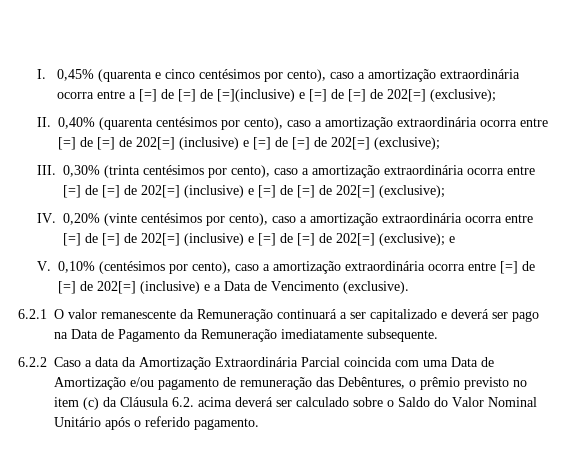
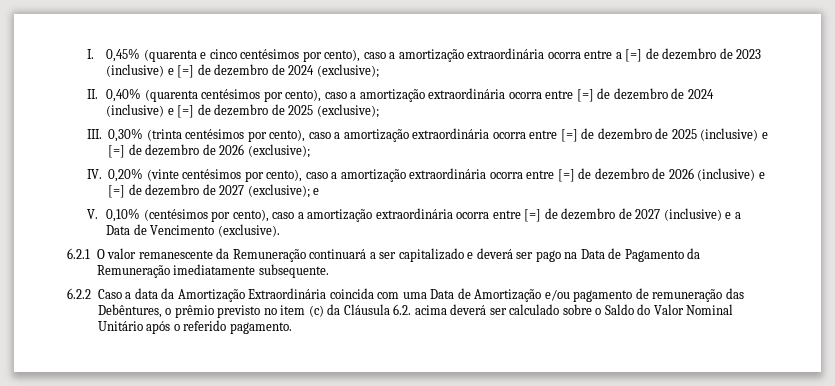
- I. 0,45% (quarenta e cinco centésimos por cento), caso a amortização extraordinária ocorra entre a [=] de [=] de [=](inclusive) e [=] de [=] de 202[=] (exclusive);
+ I. 0,45% (quarenta e cinco centésimos por cento), caso a amortização extraordinária ocorra entre a [=] de dezembro de 2023 (inclusive) e [=] de dezembro de 2024 (exclusive);
- II. 0,40% (quarenta centésimos por cento), caso a amortização extraordinária ocorra entre [=] de [=] de 202[=] (inclusive) e [=] de [=] de 202[=] (exclusive);
+ II. 0,40% (quarenta centésimos por cento), caso a amortização extraordinária ocorra entre [=] de dezembro de 2024 (inclusive) e [=] de dezembro de 2025 (exclusive);
- III. 0,30% (trinta centésimos por cento), caso a amortização extraordinária ocorra entre [=] de [=] de 202[=] (inclusive) e [=] de [=] de 202[=] (exclusive);
+ III. 0,30% (trinta centésimos por cento), caso a amortização extraordinária ocorra entre [=] de dezembro de 2025 (inclusive) e [=] de dezembro de 2026 (exclusive);
- IV. 0,20% (vinte centésimos por cento), caso a amortização extraordinária ocorra entre [=] de [=] de 202[=] (inclusive) e [=] de [=] de 202[=] (exclusive); e
+ IV. 0,20% (vinte centésimos por cento), caso a amortização extraordinária ocorra entre [=] de dezembro de 2026 (inclusive) e [=] de dezembro de 2027 (exclusive); e
- V. 0,10% (centésimos por cento), caso a amortização extraordinária ocorra entre [=] de [=] de 202[=] (inclusive) e a Data de Vencimento (exclusive).
+ V. 0,10% (centésimos por cento), caso a amortização extraordinária ocorra entre [=] de dezembro de 2027 (inclusive) e a Data de Vencimento (exclusive).
- 6.2.2 Caso a data da Amortização Extraordinária Parcial coincida com uma Data de Amortização e/ou pagamento de remuneração das Debêntures, o prêmio previsto no item (c) da Cláusula 6.2. acima deverá ser calculado sobre o Saldo do Valor Nominal Unitário após o referido pagamento.
+ 6.2.2 Caso a data da Amortização Extraordinária coincida com uma Data de Amortização e/ou pagamento de remuneração das Debêntures, o prêmio previsto no item (c) da Cláusula 6.2. acima deverá ser calculado sobre o Saldo do Valor Nominal Unitário após o referido pagamento.

